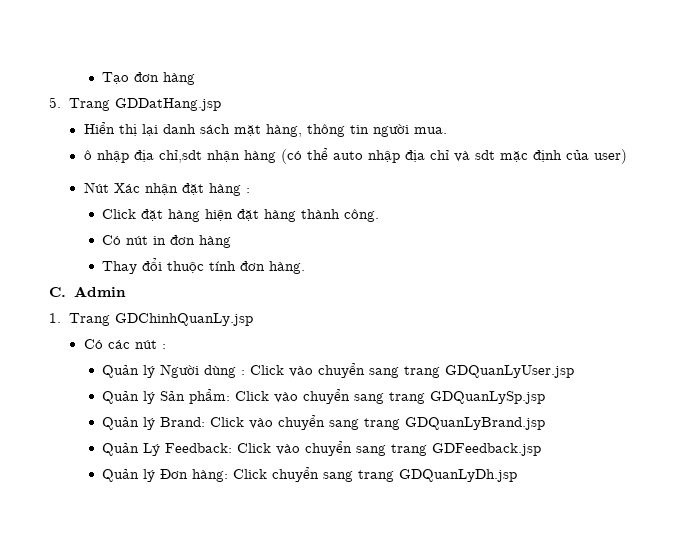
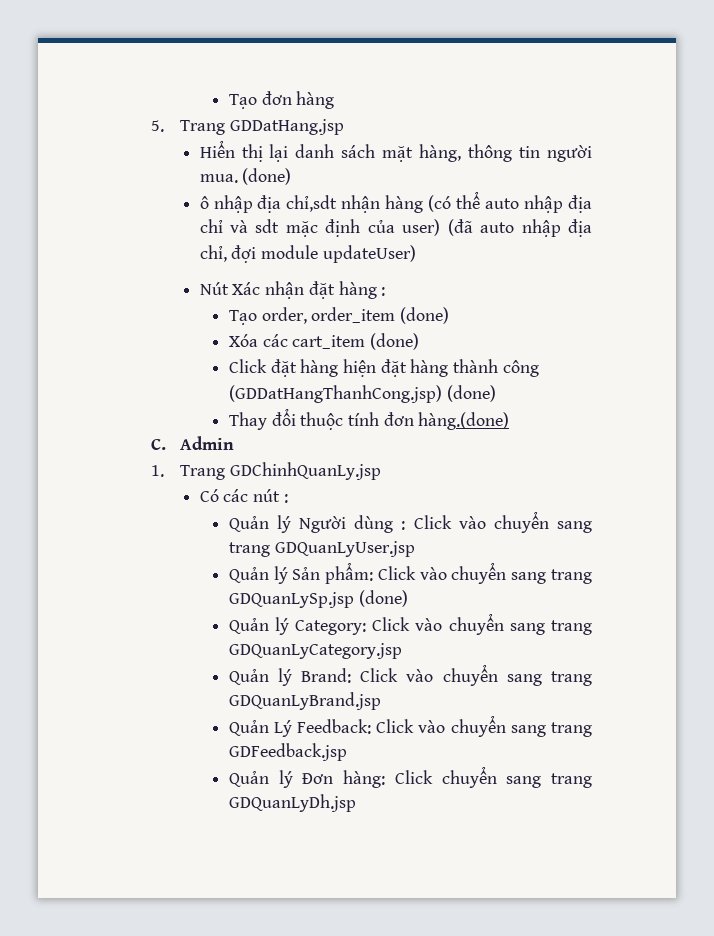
- Hiển thị lại danh sách mặt hàng, thông tin người mua.
+ Hiển thị lại danh sách mặt hàng, thông tin người mua. (done)
- ô nhập địa chỉ,sdt nhận hàng (có thể auto nhập địa chỉ và sdt mặc định của user)
+ ô nhập địa chỉ,sdt nhận hàng (có thể auto nhập địa chỉ và sdt mặc định của user) (đã auto nhập địa chỉ, đợi module updateUser)
+ Tạo order, order_item (done)
+ Xóa các cart_item (done)
- Click đặt hàng hiện đặt hàng thành công.
- Có nút in đơn hàng
+ Click đặt hàng hiện đặt hàng thành công (GDDatHangThanhCong.jsp) (done)
- Thay đổi thuộc tính đơn hàng.
+ Thay đổi thuộc tính đơn hàng.(done)
- Quản lý Sản phẩm: Click vào chuyển sang trang GDQuanLySp.jsp
+ Quản lý Sản phẩm: Click vào chuyển sang trang GDQuanLySp.jsp (done)
+ Quản lý Category: Click vào chuyển sang trang GDQuanLyCategory.jsp

